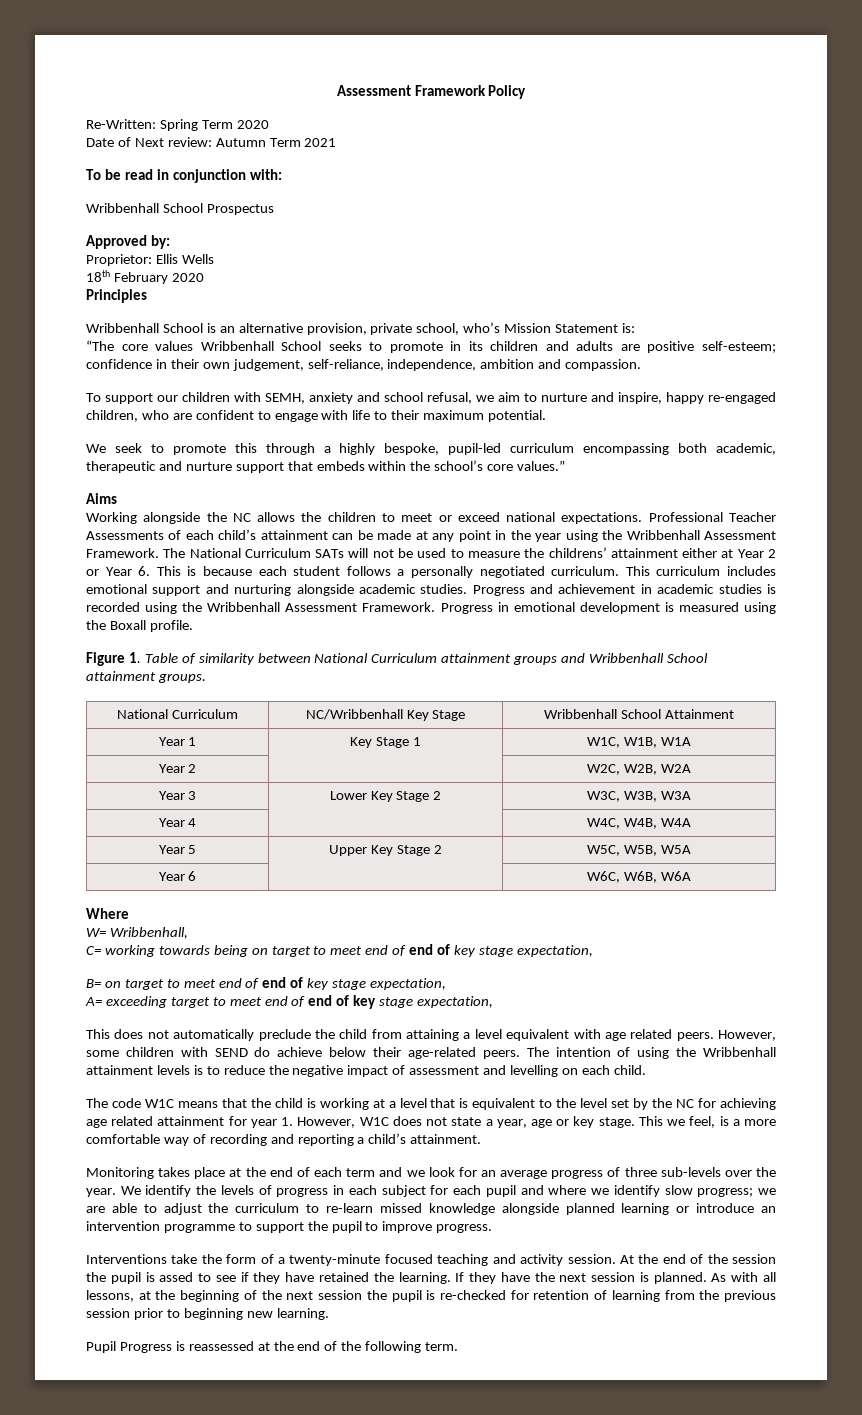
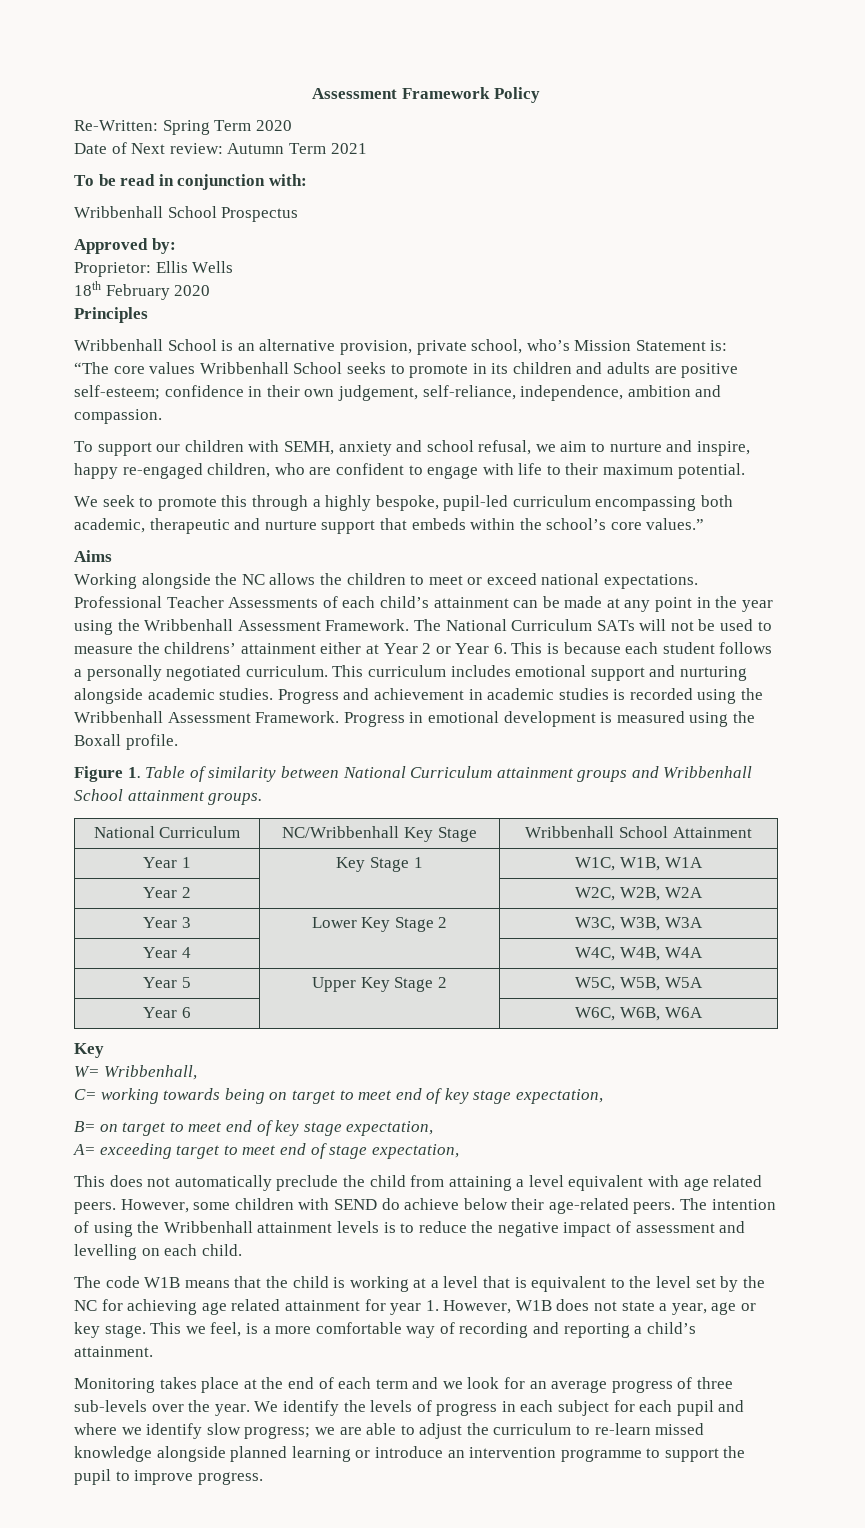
  Year 6 | | W6C, W6B, W6A
- Where
+ Key
- C= working towards being on target to meet end of end of key stage expectation,
+ C= working towards being on target to meet end of key stage expectation,
- B= on target to meet end of end of key stage expectation,
+ B= on target to meet end of key stage expectation,
- A= exceeding target to meet end of end of key stage expectation,
+ A= exceeding target to meet end of stage expectation,
- The code W1C means that the child is working at a level that is equivalent to the level set by the NC for achieving age related attainment for year 1. However, W1C does not state a year, age or key stage.
+ The code W1B means that the child is working at a level that is equivalent to the level set by the NC for achieving age related attainment for year 1. However, W1B does not state a year, age or key stage.
- Interventions take the form of a twenty-minute focused teaching and activity session. At the end of the session the pupil is assed to see if they have retained the learning. If they have the next session is planned. As with all lessons, at the beginning of the next session the pupil is re-checked for retention of learning from the previous session prior to beginning new learning.
- Pupil Progress is reassessed at the end of the following term.

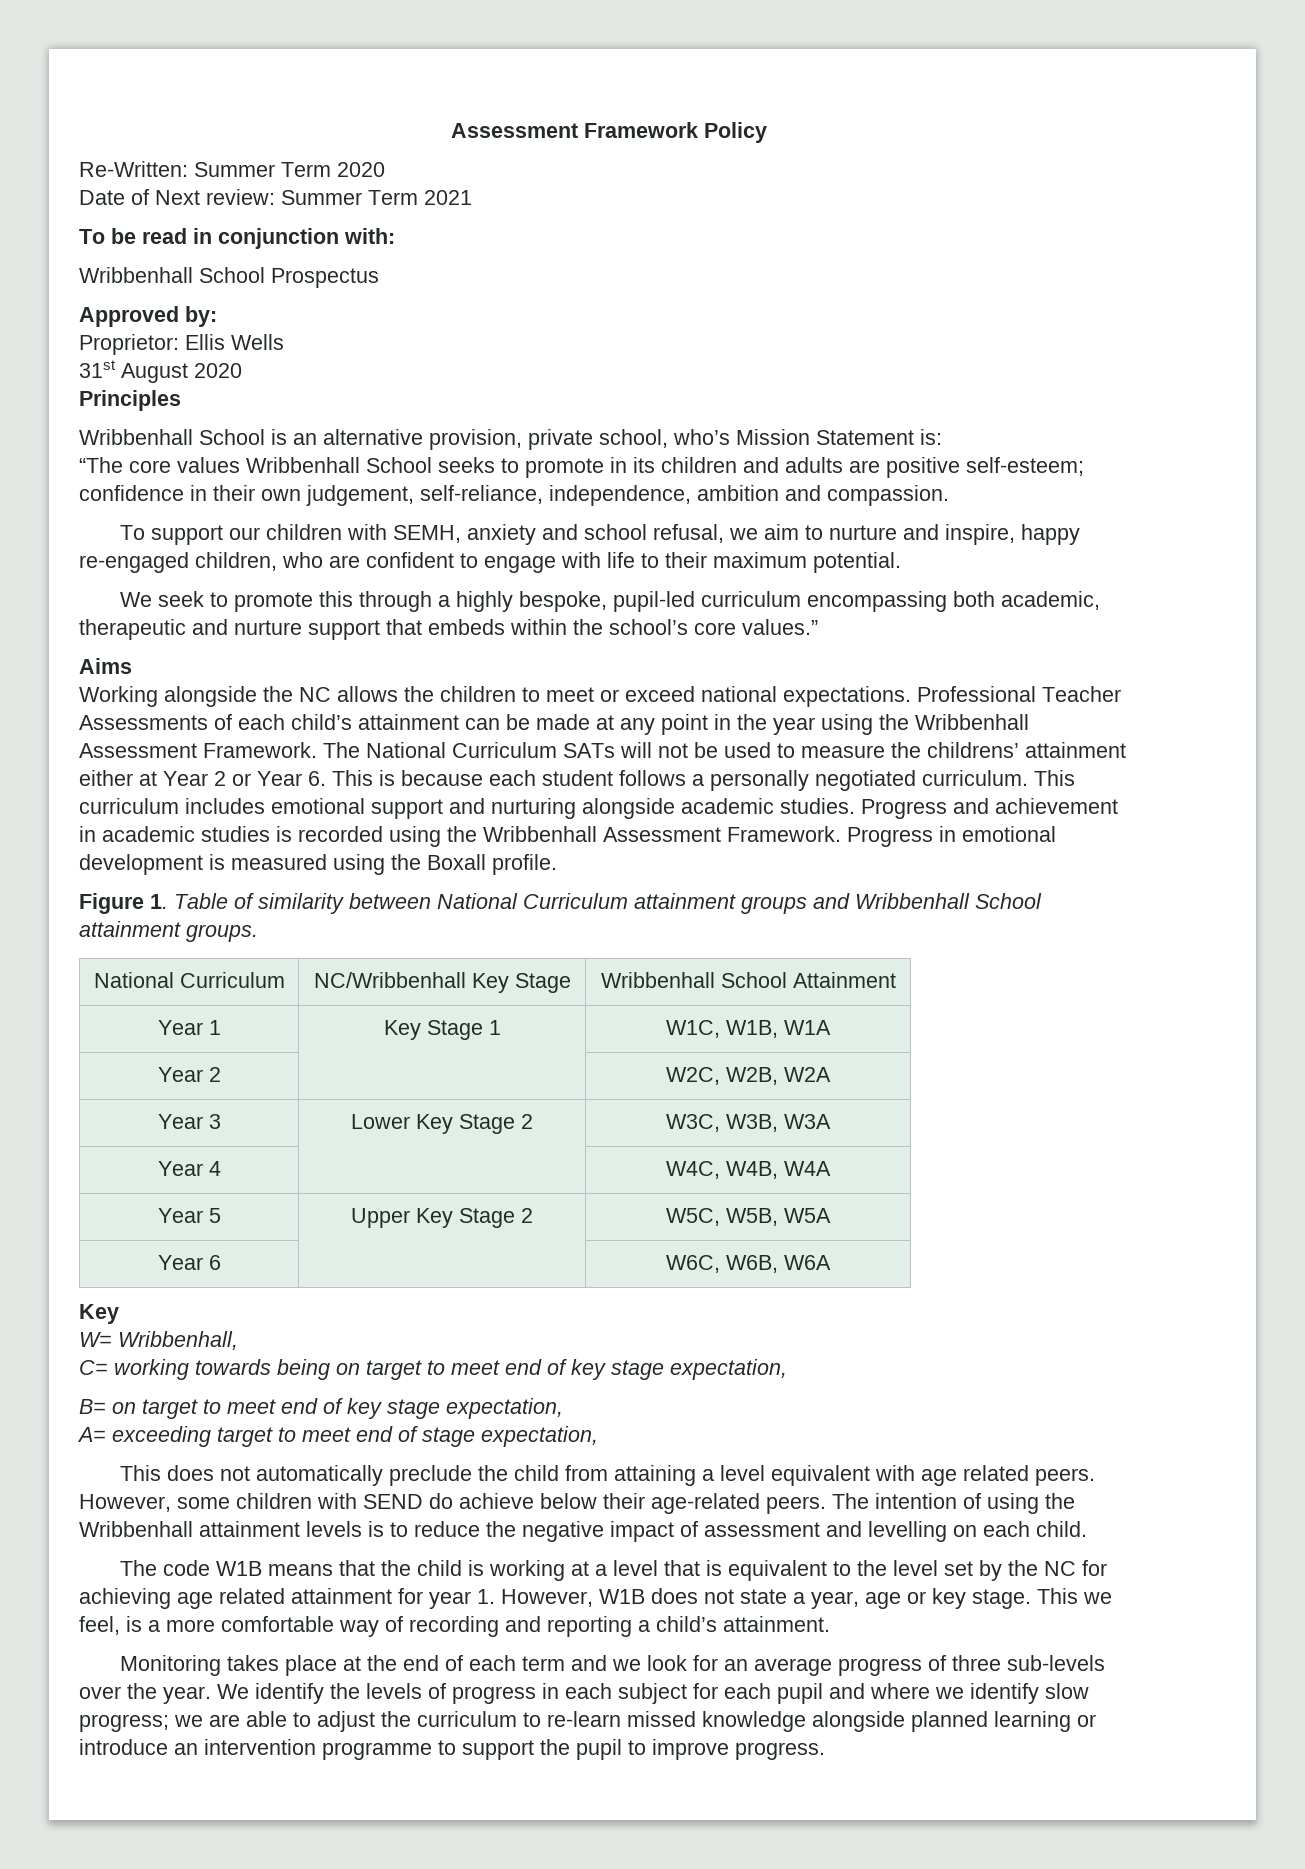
- Re-Written: Spring Term 2020
+ Re-Written: Summer Term 2020
- Date of Next review: Autumn Term 2021
+ Date of Next review: Summer Term 2021
- 18th February 2020
+ 31st August 2020

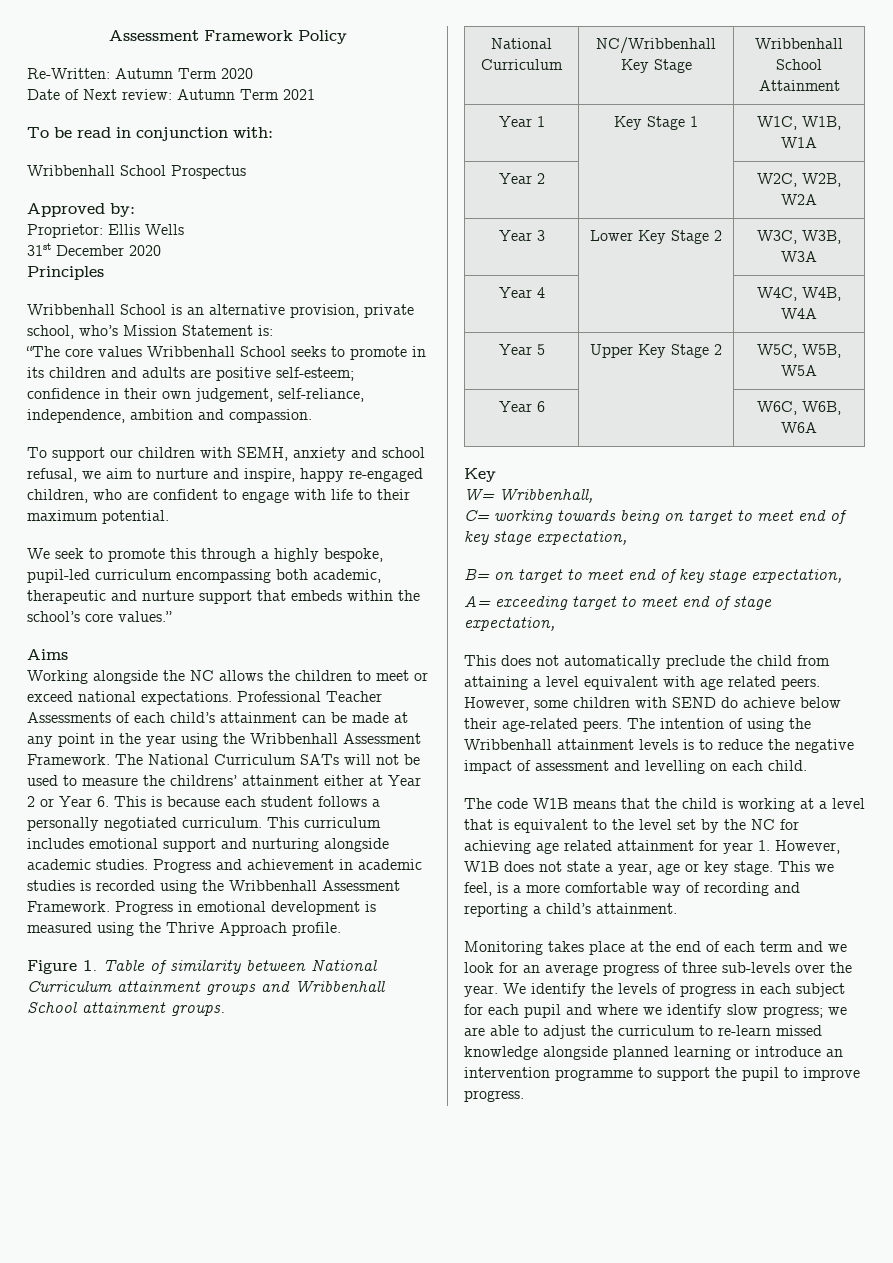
- Re-Written: Summer Term 2020
+ Re-Written: Autumn Term 2020
- Date of Next review: Summer Term 2021
+ Date of Next review: Autumn Term 2021
- 31st August 2020
+ 31st December 2020
- Progress in emotional development is measured using the Boxall profile.
+ Progress in emotional development is measured using the Thrive Approach profile.

